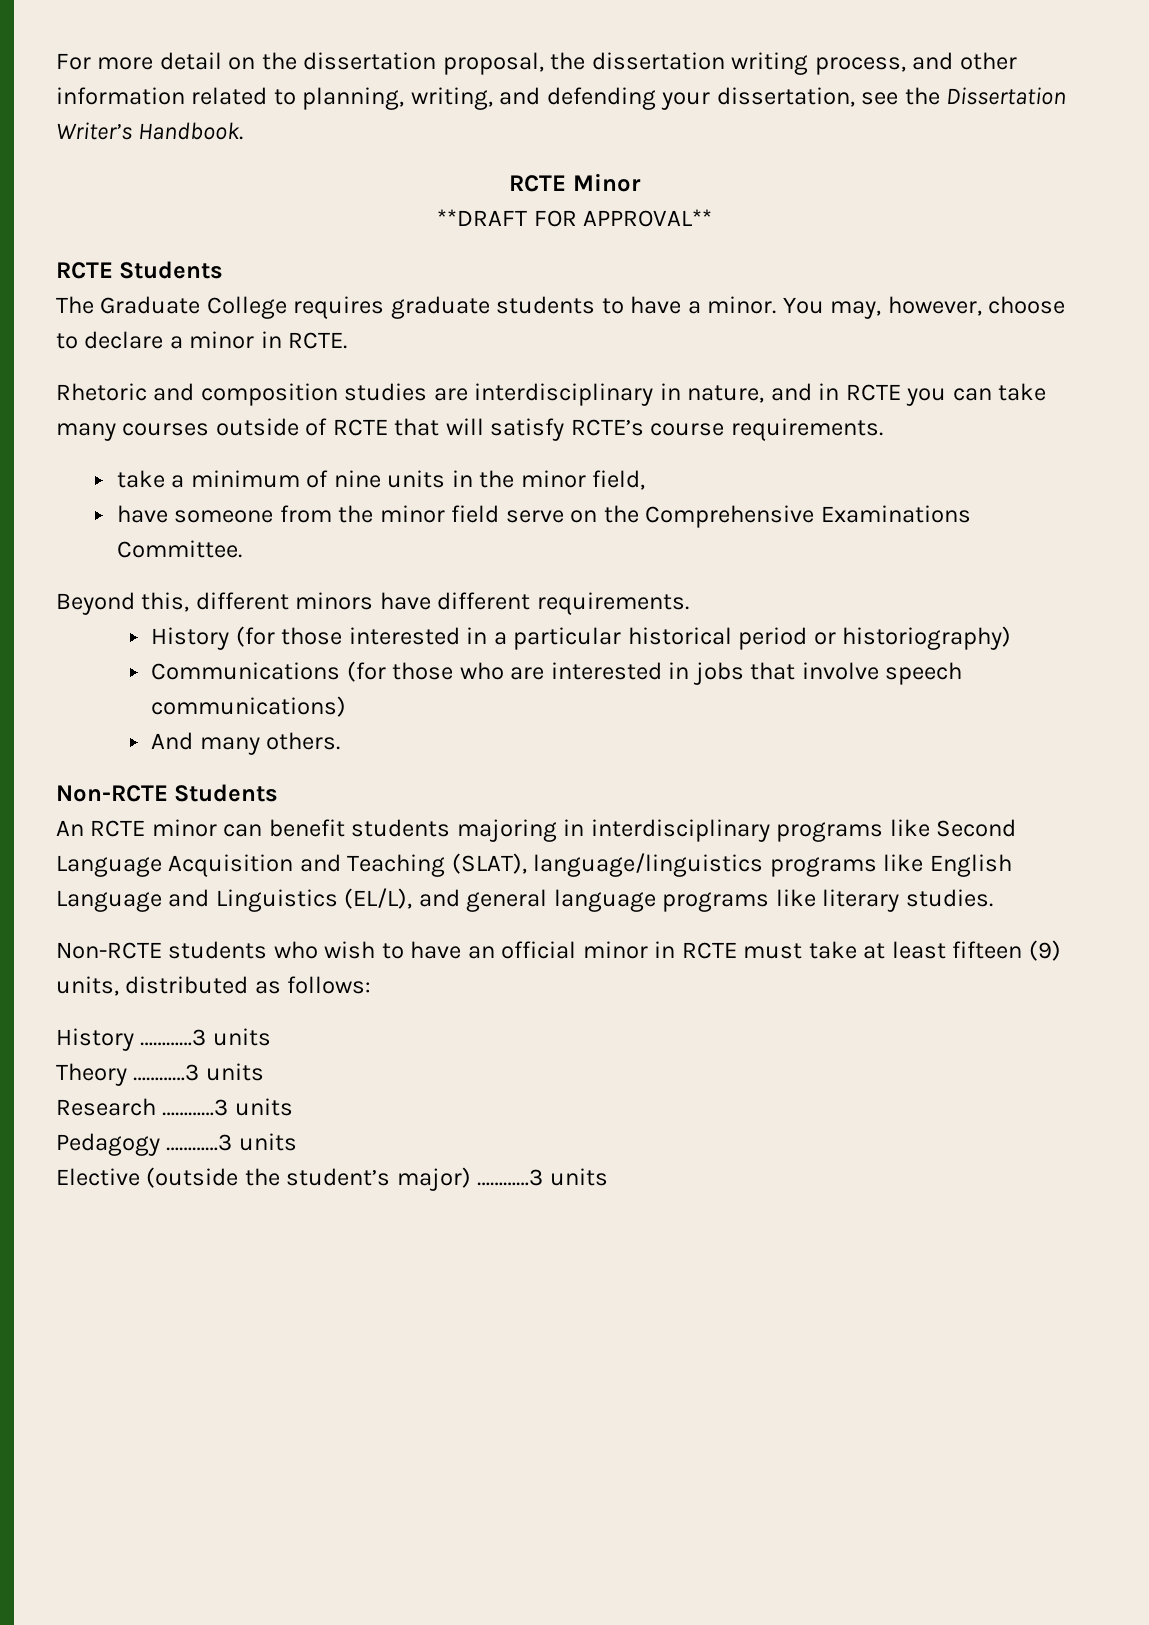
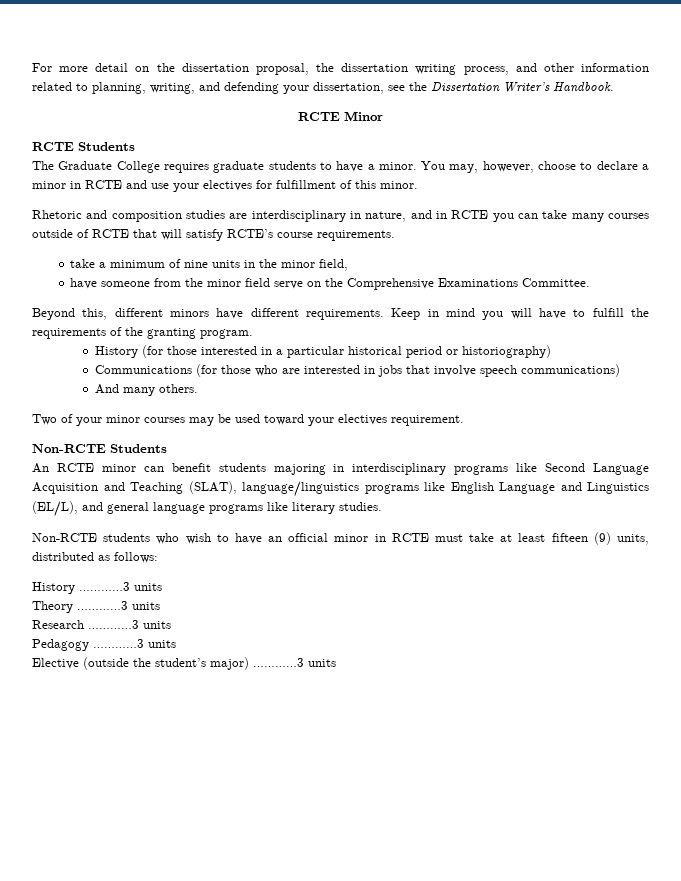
- **DRAFT FOR APPROVAL**
- You may, however, choose to declare a minor in RCTE.
+ You may, however, choose to declare a minor in RCTE and use your electives for fulfillment of this minor.
+ Keep in mind you will have to fulfill the requirements of the granting program.
+ Two of your minor courses may be used toward your electives requirement.

